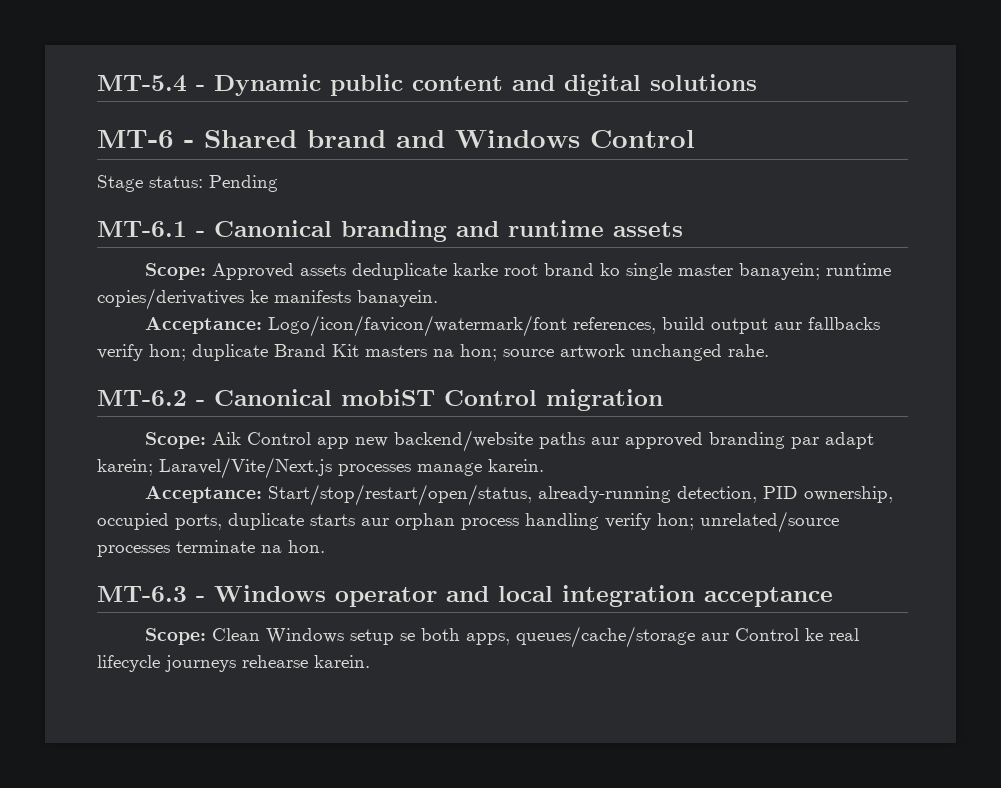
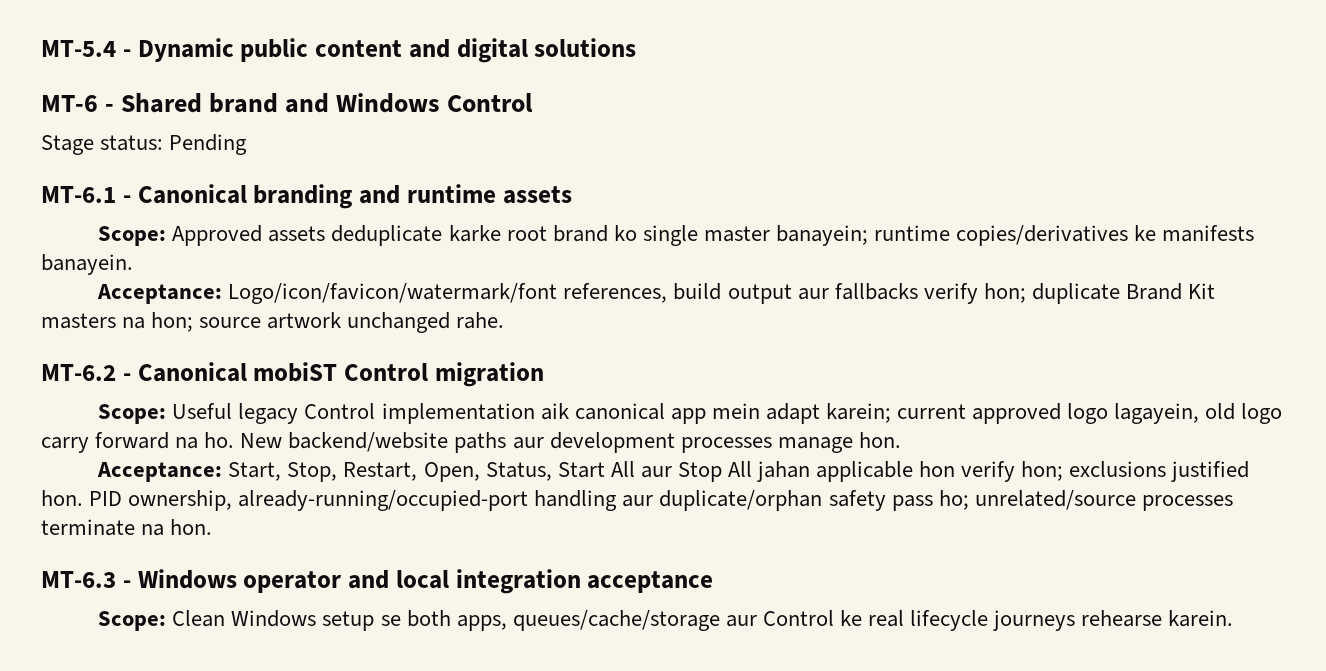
- Scope: Aik Control app new backend/website paths aur approved branding par adapt karein; Laravel/Vite/Next.js processes manage karein.
- Acceptance: Start/stop/restart/open/status, already-running detection, PID ownership, occupied ports, duplicate starts aur orphan process handling verify hon; unrelated/source processes terminate na hon.
+ Scope: Useful legacy Control implementation aik canonical app mein adapt karein; current approved logo lagayein, old logo carry forward na ho. New backend/website paths aur development processes manage hon.
+ Acceptance: Start, Stop, Restart, Open, Status, Start All aur Stop All jahan applicable hon verify hon; exclusions justified hon. PID ownership, already-running/occupied-port handling aur duplicate/orphan safety pass ho; unrelated/source processes terminate na hon.

